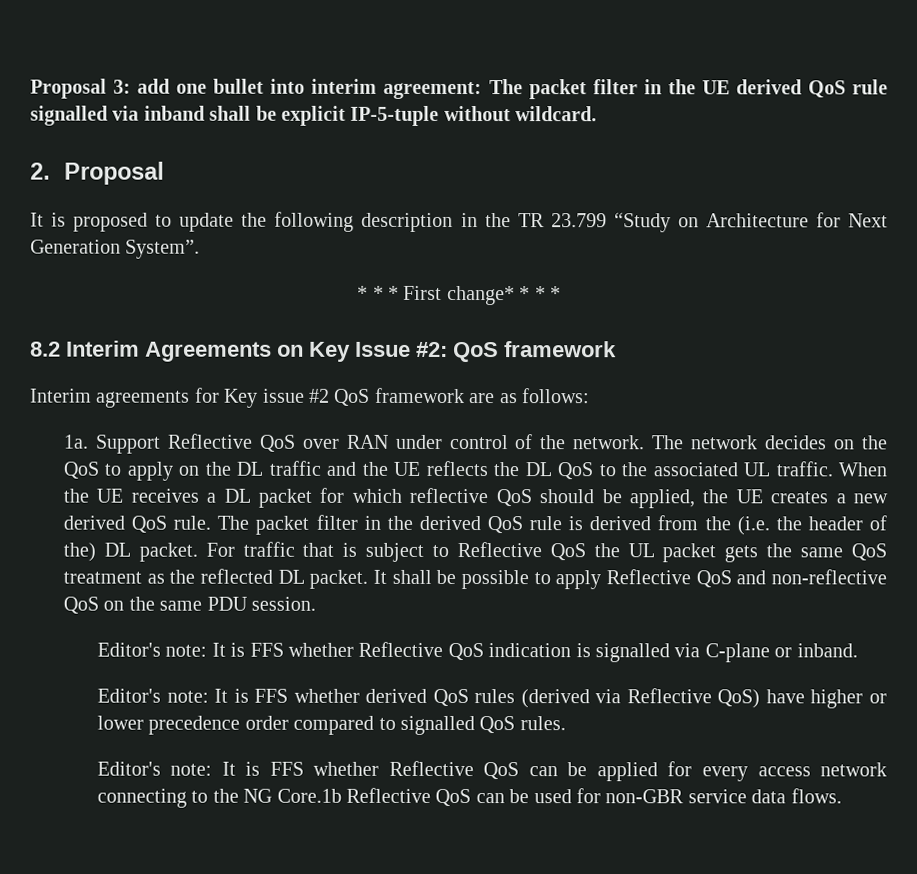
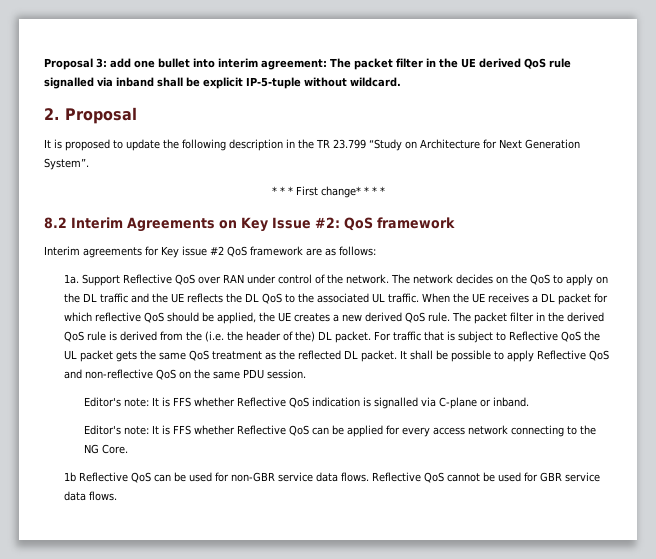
- Editor's note: It is FFS whether derived QoS rules (derived via Reflective QoS) have higher or lower precedence order compared to signalled QoS rules.
- Editor's note: It is FFS whether Reflective QoS can be applied for every access network connecting to the NG Core.1b Reflective QoS can be used for non-GBR service data flows.
+ Editor's note: It is FFS whether Reflective QoS can be applied for every access network connecting to the NG Core.
+ 1b Reflective QoS can be used for non-GBR service data flows.
+ Reflective QoS cannot be used for GBR service data flows.

